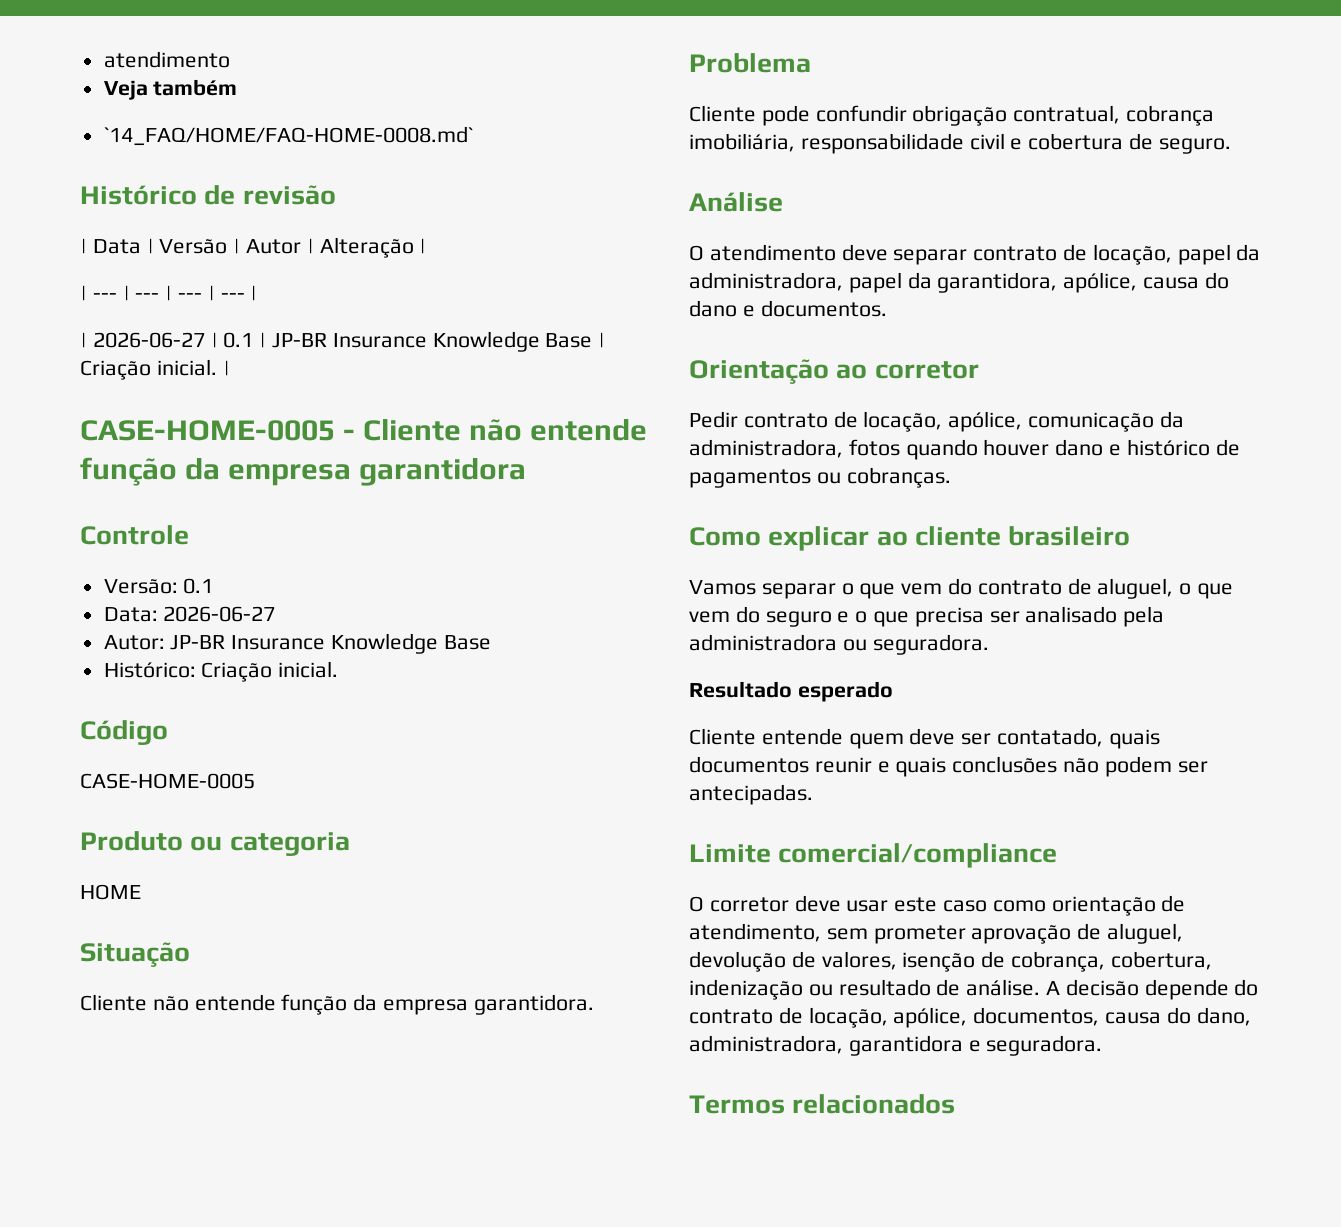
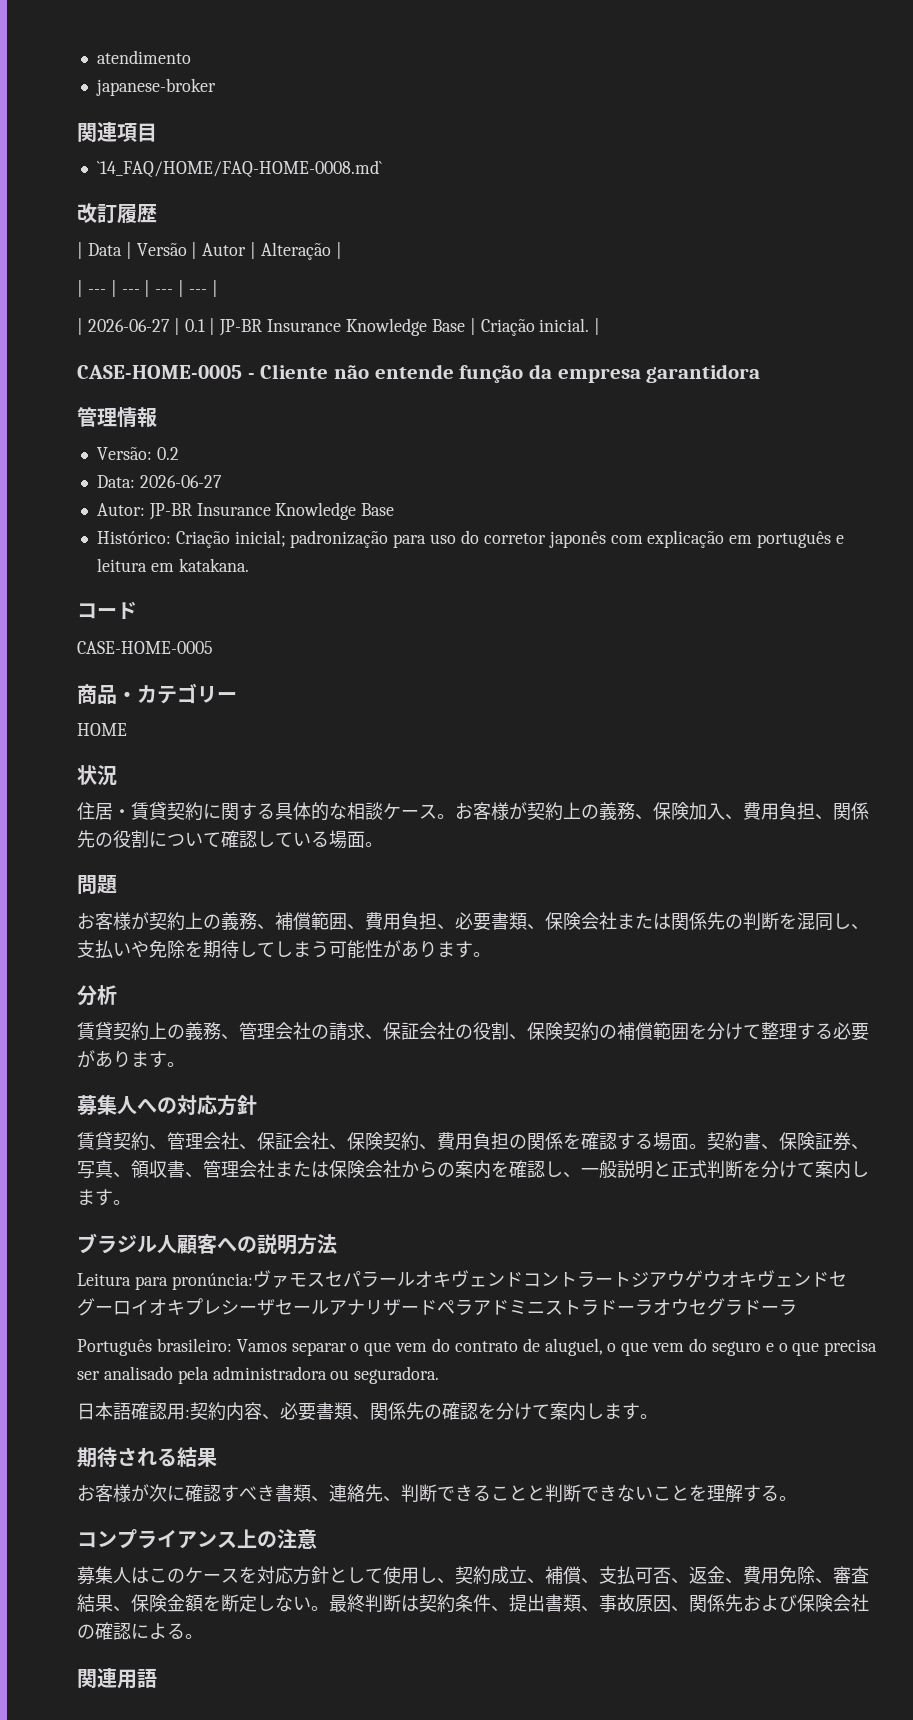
- Veja também
+ japanese-broker
+ 関連項目
  `14_FAQ/HOME/FAQ-HOME-0008.md`
- Histórico de revisão
+ 改訂履歴
- Controle
+ 管理情報
- Versão: 0.1
+ Versão: 0.2
- Histórico: Criação inicial.
- Código
+ Histórico: Criação inicial; padronização para uso do corretor japonês com explicação em português e leitura em katakana.
+ コード
  CASE-HOME-0005
- Produto ou categoria
+ 商品・カテゴリー
  HOME
- Situação
- Cliente não entende função da empresa garantidora.
- Problema
- Cliente pode confundir obrigação contratual, cobrança imobiliária, responsabilidade civil e cobertura de seguro.
- Análise
- O atendimento deve separar contrato de locação, papel da administradora, papel da garantidora, apólice, causa do dano e documentos.
- Orientação ao corretor
- Pedir contrato de locação, apólice, comunicação da administradora, fotos quando houver dano e histórico de pagamentos ou cobranças.
- Como explicar ao cliente brasileiro
- Vamos separar o que vem do contrato de aluguel, o que vem do seguro e o que precisa ser analisado pela administradora ou seguradora.
+ 状況
+ 住居・賃貸契約に関する具体的な相談ケース。お客様が契約上の義務、保険加入、費用負担、関係先の役割について確認している場面。
+ 問題
+ お客様が契約上の義務、補償範囲、費用負担、必要書類、保険会社または関係先の判断を混同し、支払いや免除を期待してしまう可能性があります。
+ 分析
+ 賃貸契約上の義務、管理会社の請求、保証会社の役割、保険契約の補償範囲を分けて整理する必要があります。
+ 募集人への対応方針
+ 賃貸契約、管理会社、保証会社、保険契約、費用負担の関係を確認する場面。契約書、保険証券、写真、領収書、管理会社または保険会社からの案内を確認し、一般説明と正式判断を分けて案内します。
+ ブラジル人顧客への説明方法
+ Leitura para pronúncia:ヴァモスセパラールオキヴェンドコントラートジアウゲウオキヴェンドセグーロイオキプレシーザセールアナリザードペラアドミニストラドーラオウセグラドーラ
+ Português brasileiro: Vamos separar o que vem do contrato de aluguel, o que vem do seguro e o que precisa ser analisado pela administradora ou seguradora.
- Resultado esperado
- Cliente entende quem deve ser contatado, quais documentos reunir e quais conclusões não podem ser antecipadas.
- Limite comercial/compliance
- O corretor deve usar este caso como orientação de atendimento, sem prometer aprovação de aluguel, devolução de valores, isenção de cobrança, cobertura, indenização ou resultado de análise. A decisão depende do contrato de locação, apólice, documentos, causa do dano, administradora, garantidora e seguradora.
- Termos relacionados
+ 日本語確認用:契約内容、必要書類、関係先の確認を分けて案内します。
+ 期待される結果
+ お客様が次に確認すべき書類、連絡先、判断できることと判断できないことを理解する。
+ コンプライアンス上の注意
+ 募集人はこのケースを対応方針として使用し、契約成立、補償、支払可否、返金、費用免除、審査結果、保険金額を断定しない。最終判断は契約条件、提出書類、事故原因、関係先および保険会社の確認による。
+ 関連用語

